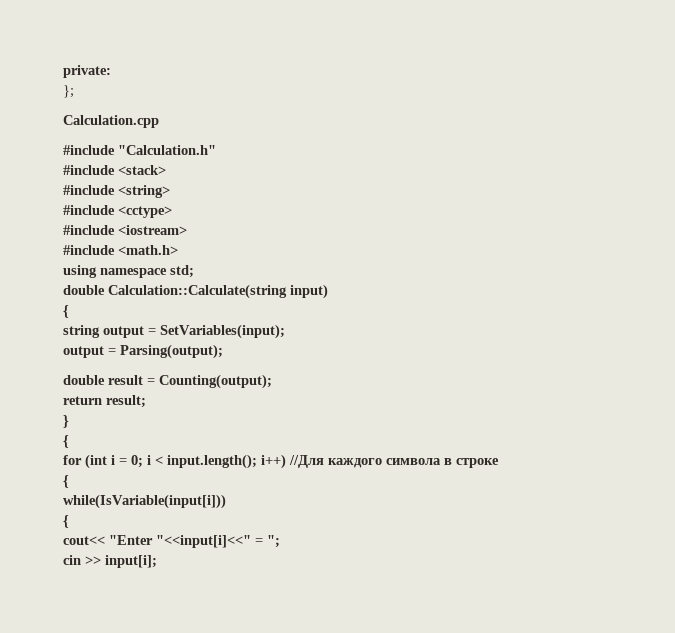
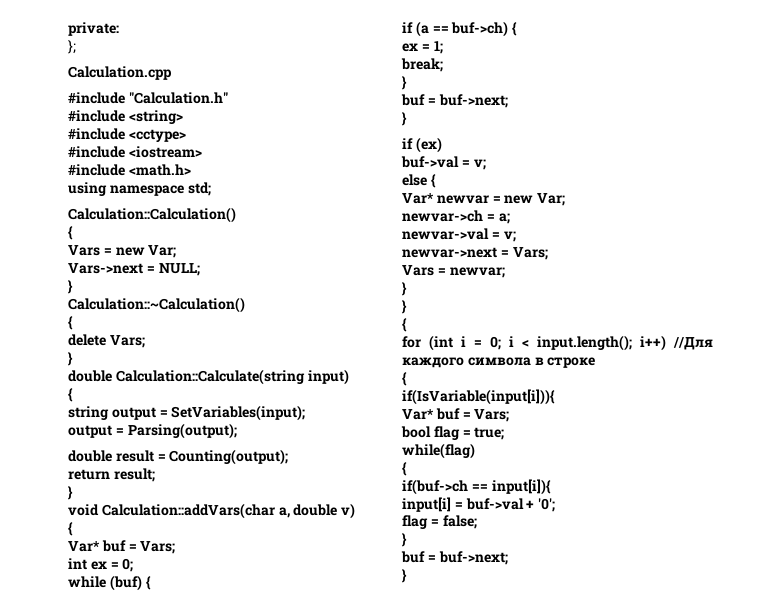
- #include <stack>
+ Calculation::Calculation()
+ {
+ Vars = new Var;
+ Vars->next = NULL;
+ }
+ Calculation::~Calculation()
+ {
+ delete Vars;
+ }
+ void Calculation::addVars(char a, double v)
+ {
+ Var* buf = Vars;
+ int ex = 0;
+ while (buf) {
+ if (a == buf->ch) {
+ ex = 1;
+ break;
+ }
+ buf = buf->next;
+ }
+ if (ex)
+ buf->val = v;
+ else {
+ Var* newvar = new Var;
+ newvar->ch = a;
+ newvar->val = v;
+ newvar->next = Vars;
+ Vars = newvar;
+ }
+ }
- while(IsVariable(input[i]))
+ if(IsVariable(input[i])){
+ Var* buf = Vars;
+ bool flag = true;
+ while(flag)
  {
- cout<< "Enter "<<input[i]<<" = ";
- cin >> input[i];
+ if(buf->ch == input[i]){
+ input[i] = buf->val + '0';
+ flag = false;
+ }
+ buf = buf->next;
+ }

